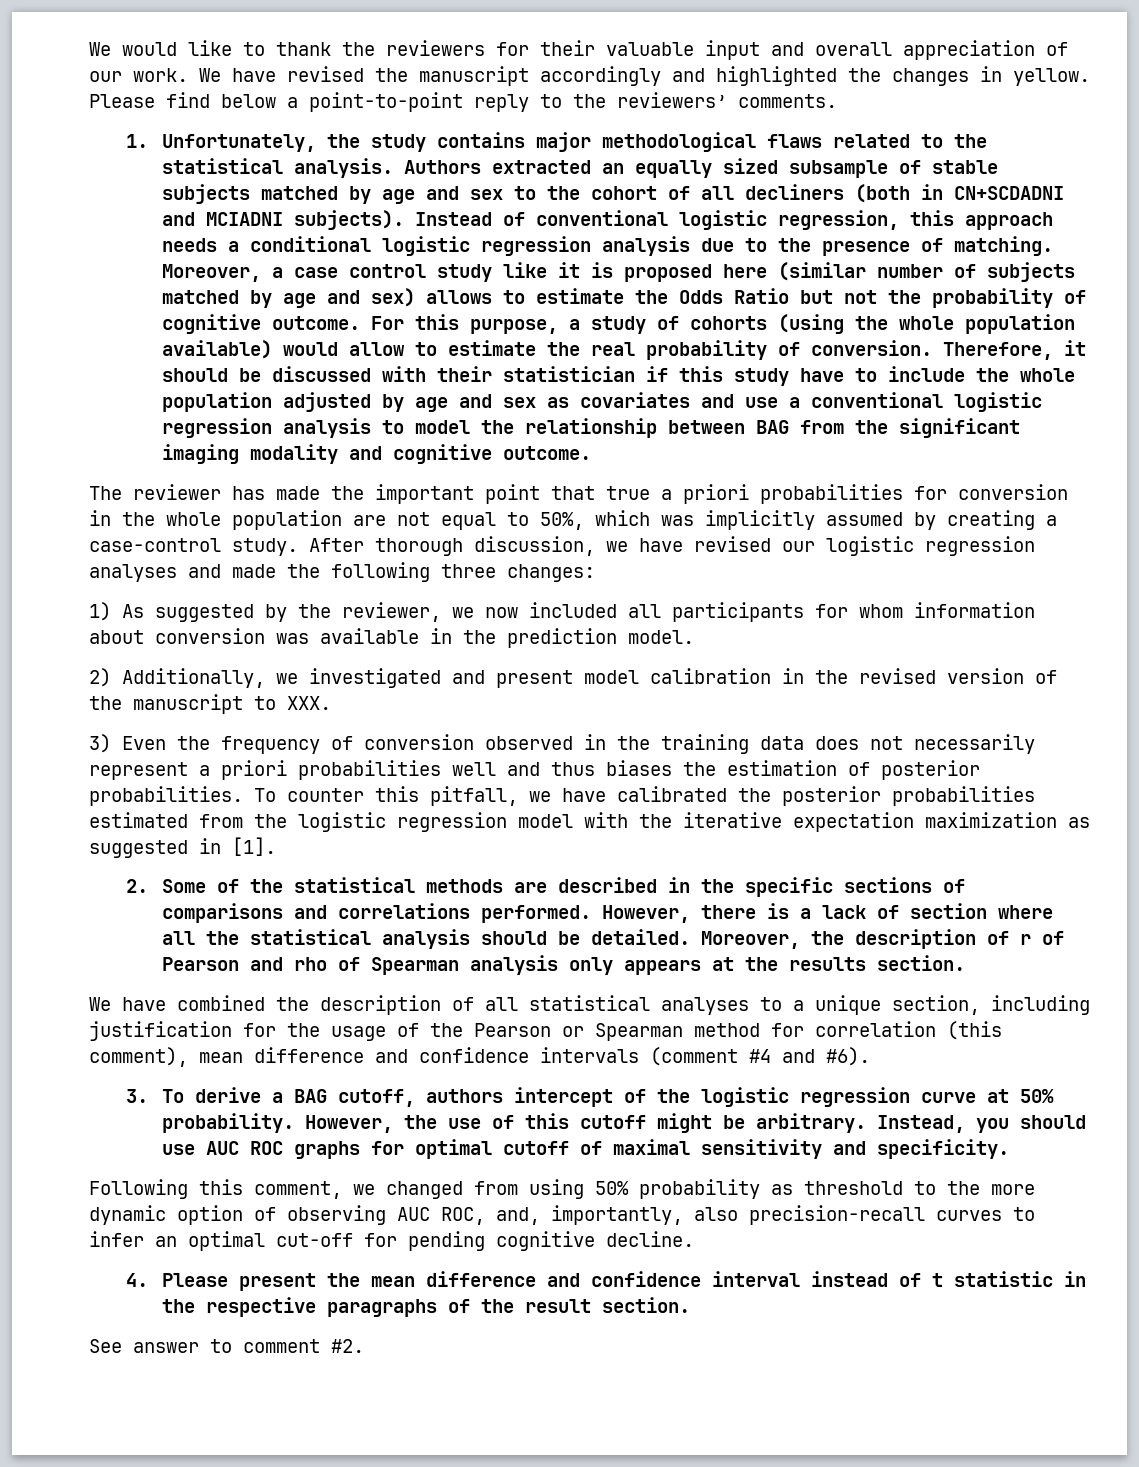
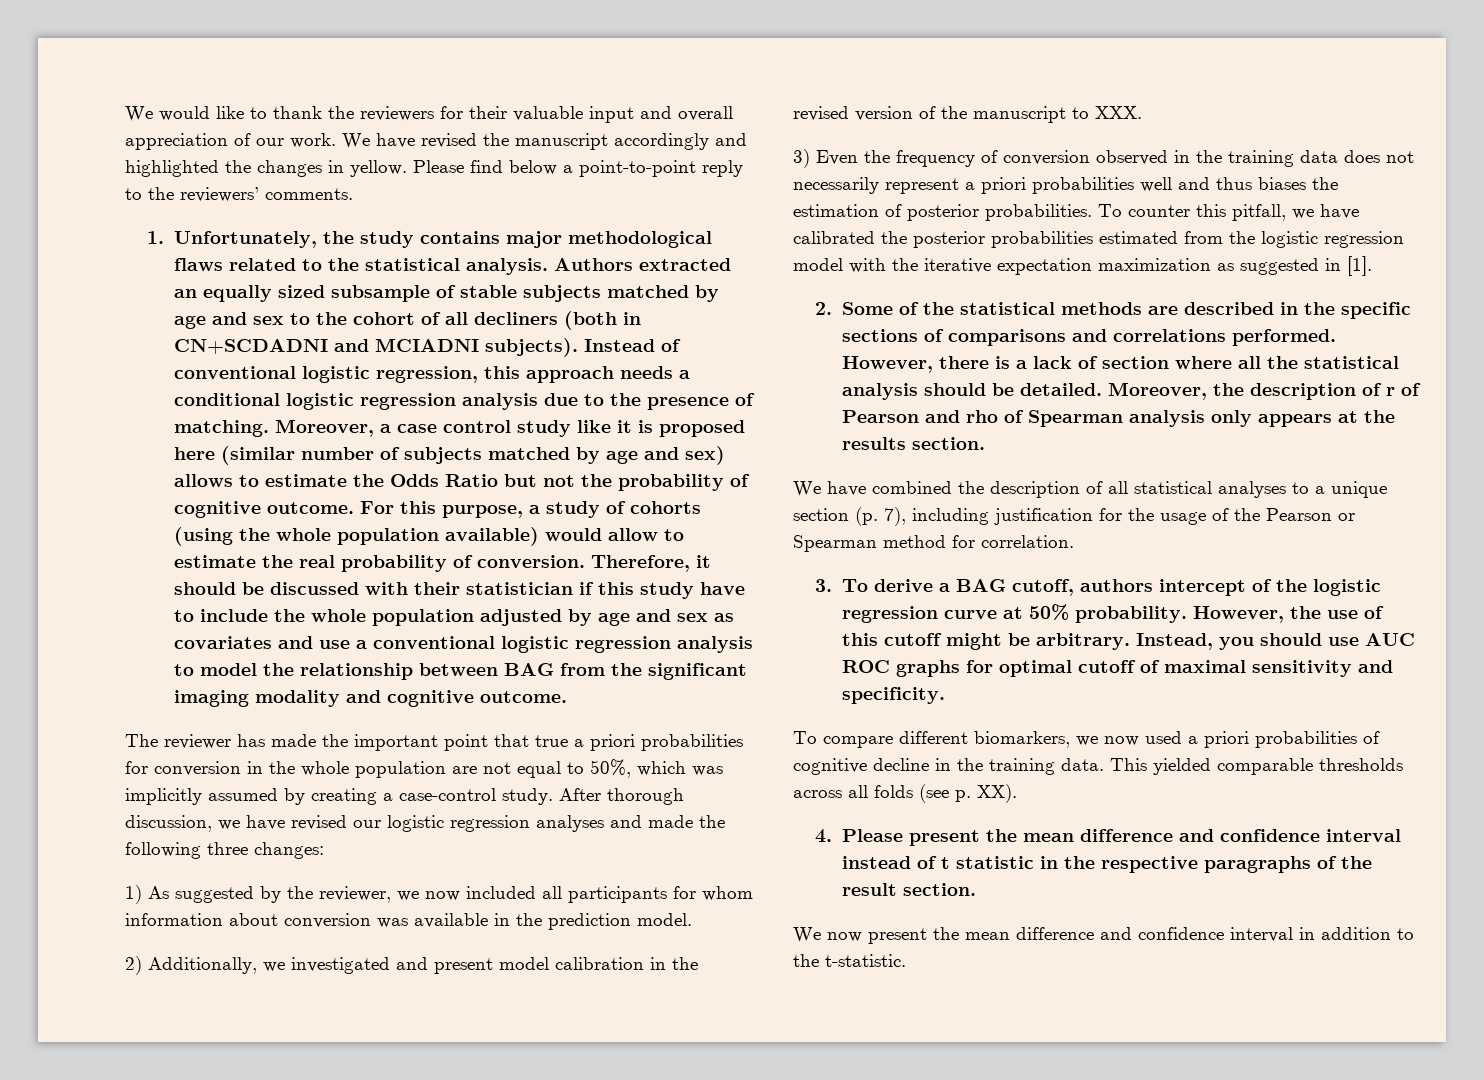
- We have combined the description of all statistical analyses to a unique section, including justification for the usage of the Pearson or Spearman method for correlation (this comment), mean difference and confidence intervals (comment #4 and #6).
+ We have combined the description of all statistical analyses to a unique section (p. 7), including justification for the usage of the Pearson or Spearman method for correlation.
- Following this comment, we changed from using 50% probability as threshold to the more dynamic option of observing AUC ROC, and, importantly, also precision-recall curves to infer an optimal cut-off for pending cognitive decline.
+ To compare different biomarkers, we now used a priori probabilities of cognitive decline in the training data. This yielded comparable thresholds across all folds (see p. XX).
- See answer to comment #2.
+ We now present the mean difference and confidence interval in addition to the t-statistic.

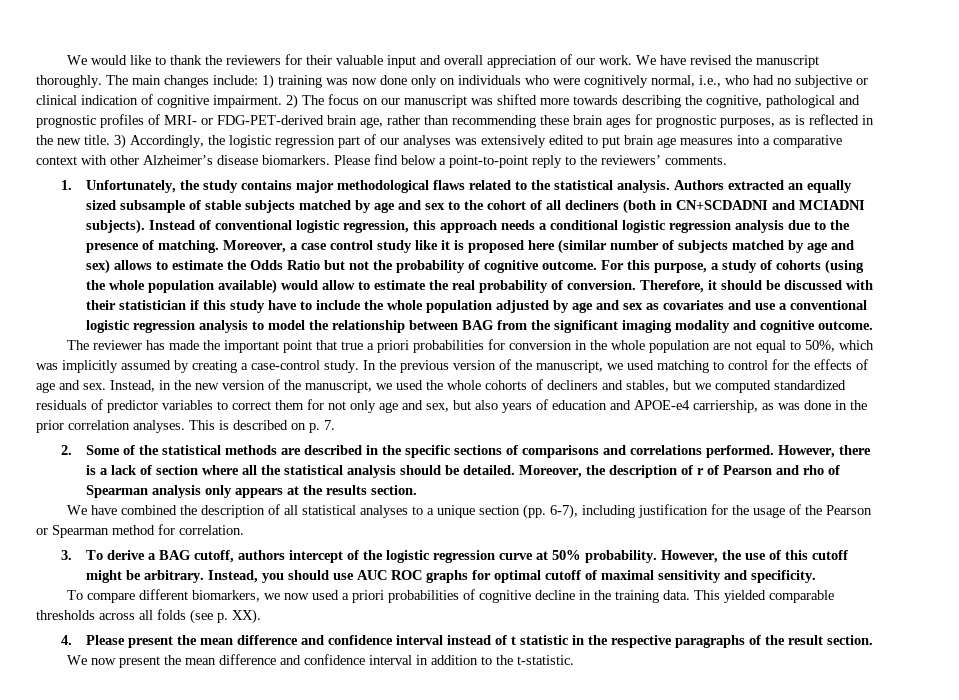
- We have revised the manuscript accordingly and highlighted the changes in yellow.
+ We have revised the manuscript thoroughly. The main changes include: 1) training was now done only on individuals who were cognitively normal, i.e., who had no subjective or clinical indication of cognitive impairment. 2) The focus on our manuscript was shifted more towards describing the cognitive, pathological and prognostic profiles of MRI- or FDG-PET-derived brain age, rather than recommending these brain ages for prognostic purposes, as is reflected in the new title. 3) Accordingly, the logistic regression part of our analyses was extensively edited to put brain age measures into a comparative context with other Alzheimer’s disease biomarkers.
- After thorough discussion, we have revised our logistic regression analyses and made the following three changes:
- 1) As suggested by the reviewer, we now included all participants for whom information about conversion was available in the prediction model.
- 2) Additionally, we investigated and present model calibration in the revised version of the manuscript to XXX.
- 3) Even the frequency of conversion observed in the training data does not necessarily represent a priori probabilities well and thus biases the estimation of posterior probabilities. To counter this pitfall, we have calibrated the posterior probabilities estimated from the logistic regression model with the iterative expectation maximization as suggested in [1].
+ In the previous version of the manuscript, we used matching to control for the effects of age and sex. Instead, in the new version of the manuscript, we used the whole cohorts of decliners and stables, but we computed standardized residuals of predictor variables to correct them for not only age and sex, but also years of education and APOE-e4 carriership, as was done in the prior correlation analyses. This is described on p. 7.
- We have combined the description of all statistical analyses to a unique section (p. 7), including justification for the usage of the Pearson or Spearman method for correlation.
+ We have combined the description of all statistical analyses to a unique section (pp. 6-7), including justification for the usage of the Pearson or Spearman method for correlation.

